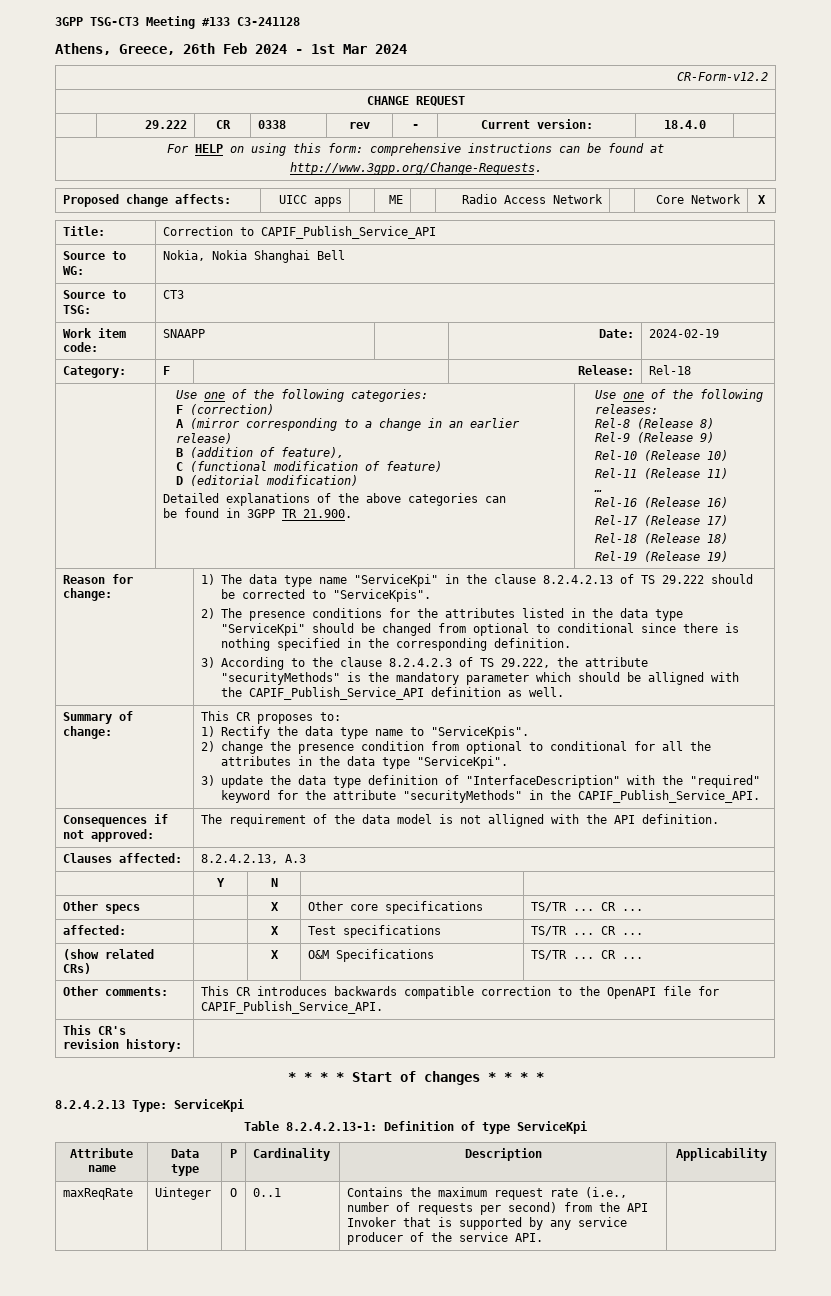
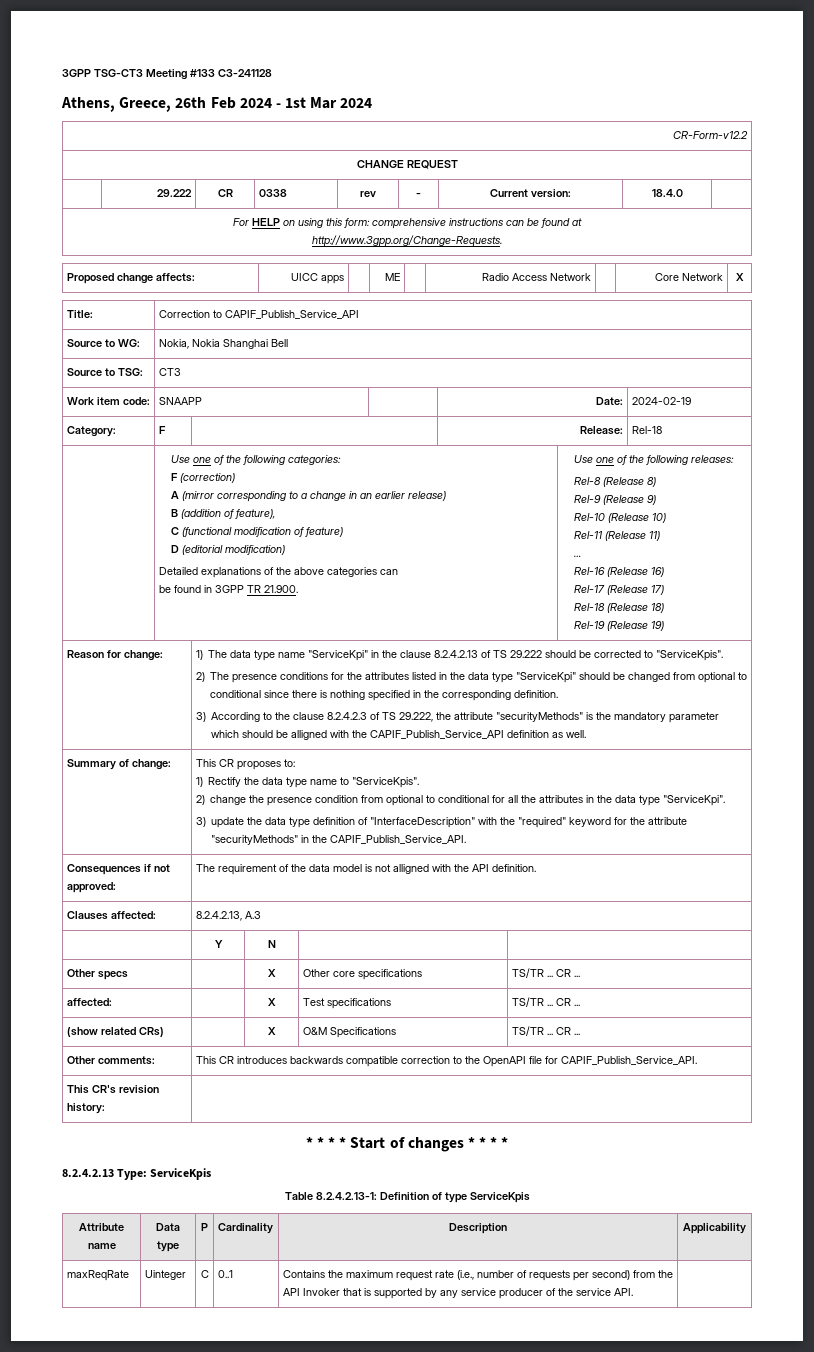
- 8.2.4.2.13 Type: ServiceKpi
+ 8.2.4.2.13 Type: ServiceKpis
- Table 8.2.4.2.13-1: Definition of type ServiceKpi
+ Table 8.2.4.2.13-1: Definition of type ServiceKpis
- maxReqRate | Uinteger | O | 0..1 | Contains the maximum request rate (i.e., number of requests per second) from the API Invoker that is supported by any service producer of the service API. |
+ maxReqRate | Uinteger | C | 0..1 | Contains the maximum request rate (i.e., number of requests per second) from the API Invoker that is supported by any service producer of the service API. |

